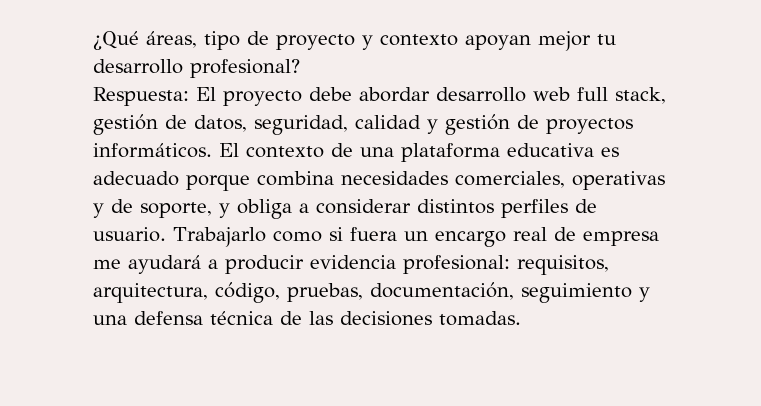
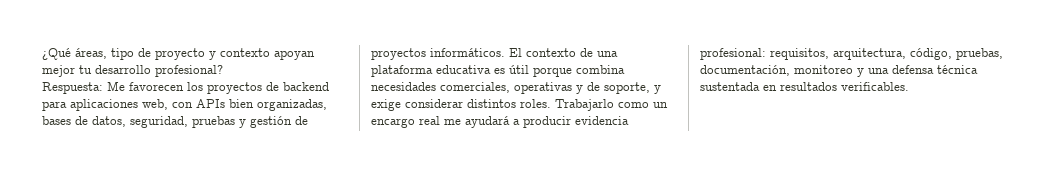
- Respuesta: El proyecto debe abordar desarrollo web full stack, gestión de datos, seguridad, calidad y gestión de proyectos informáticos.
+ Respuesta: Me favorecen los proyectos de backend para aplicaciones web, con APIs bien organizadas, bases de datos, seguridad, pruebas y gestión de proyectos informáticos.
- El contexto de una plataforma educativa es adecuado porque combina necesidades comerciales, operativas y de soporte, y obliga a considerar distintos perfiles de usuario. Trabajarlo como si fuera un encargo real de empresa me ayudará a producir evidencia profesional: requisitos, arquitectura, código, pruebas, documentación, seguimiento y una defensa técnica de las decisiones tomadas.
+ El contexto de una plataforma educativa es útil porque combina necesidades comerciales, operativas y de soporte, y exige considerar distintos roles. Trabajarlo como un encargo real me ayudará a producir evidencia profesional: requisitos, arquitectura, código, pruebas, documentación, monitoreo y una defensa técnica sustentada en resultados verificables.

